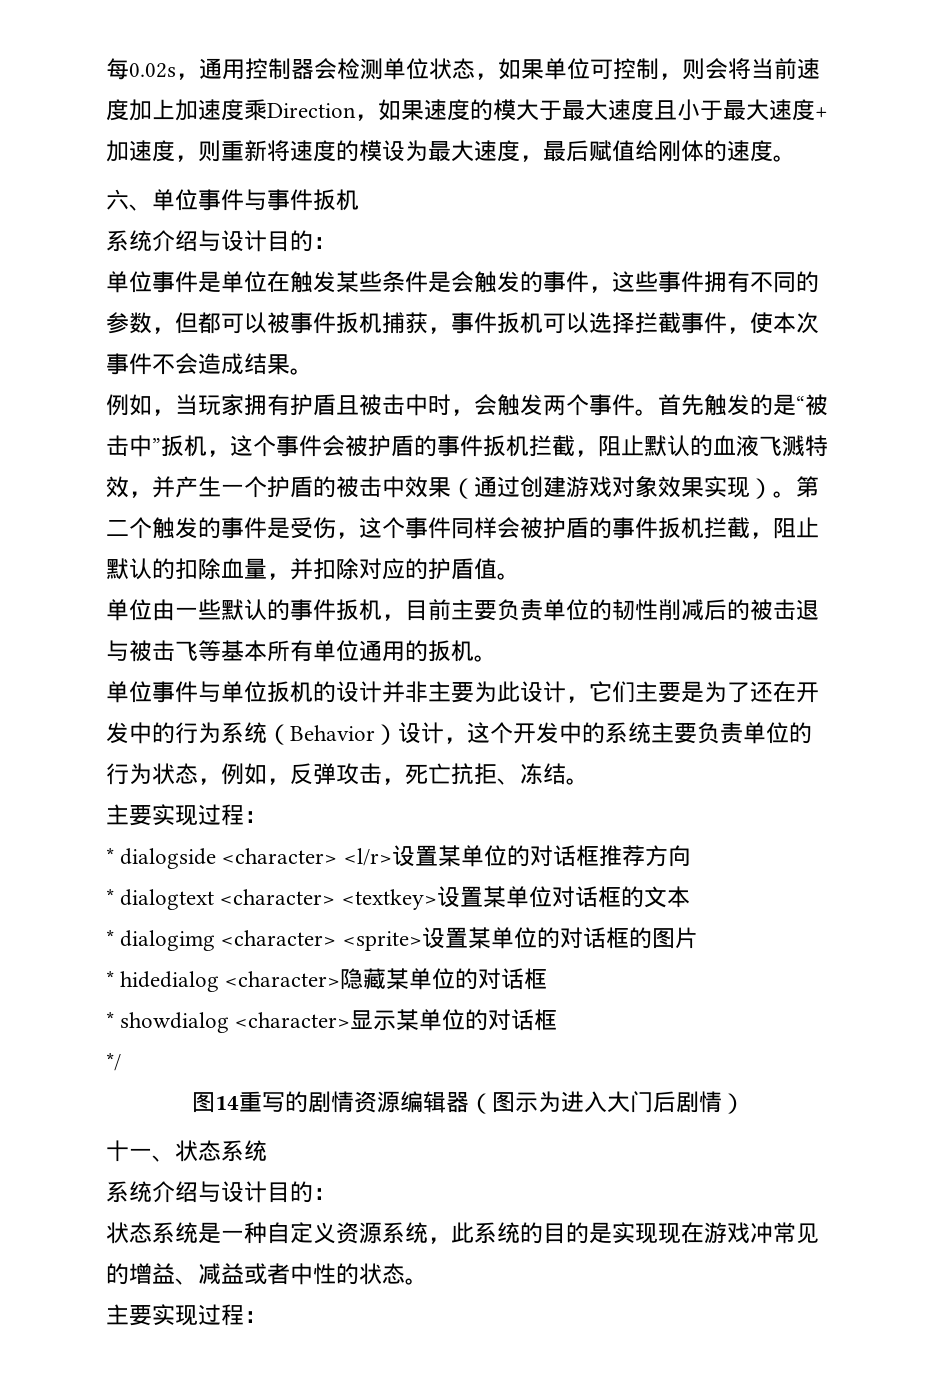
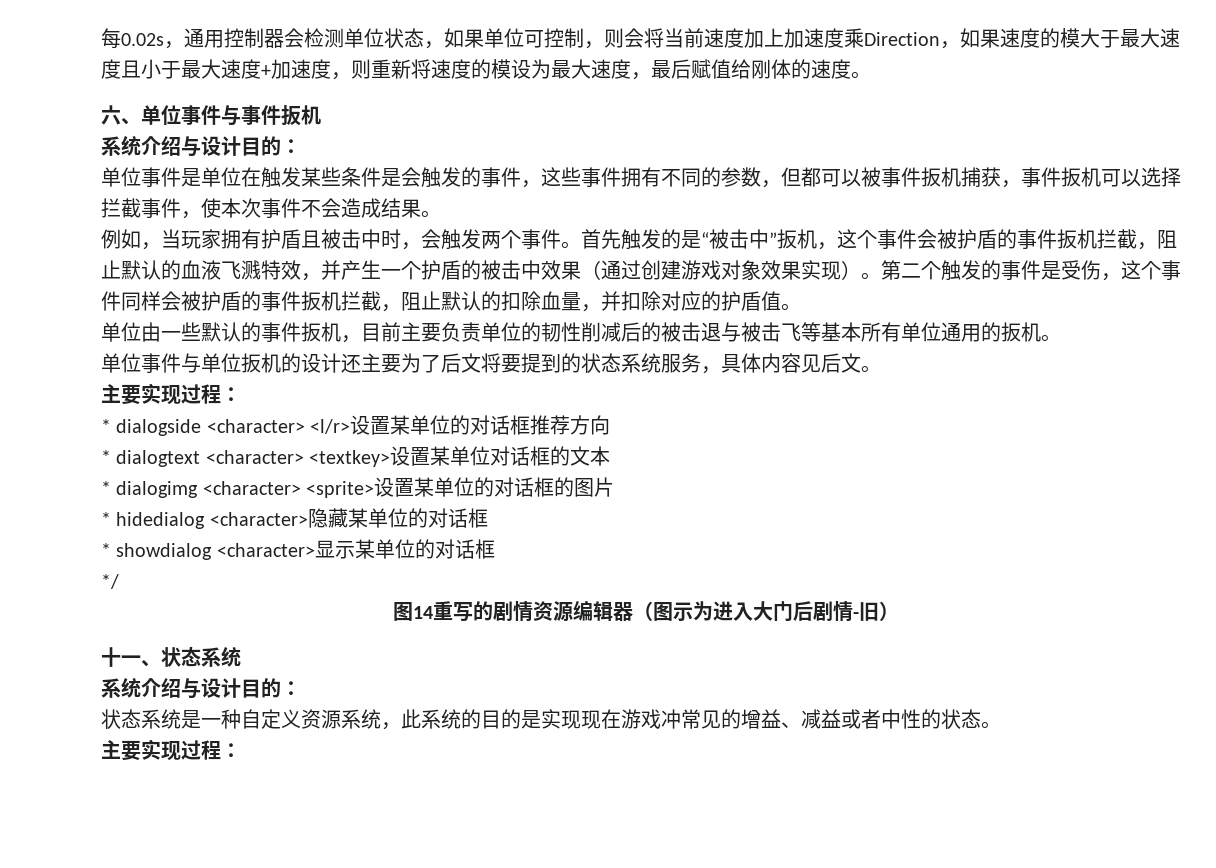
- 单位事件与单位扳机的设计并非主要为此设计，它们主要是为了还在开发中的行为系统（Behavior）设计，这个开发中的系统主要负责单位的行为状态，例如，反弹攻击，死亡抗拒、冻结。
+ 单位事件与单位扳机的设计还主要为了后文将要提到的状态系统服务，具体内容见后文。
- 图14重写的剧情资源编辑器（图示为进入大门后剧情）
+ 图14重写的剧情资源编辑器（图示为进入大门后剧情-旧）

